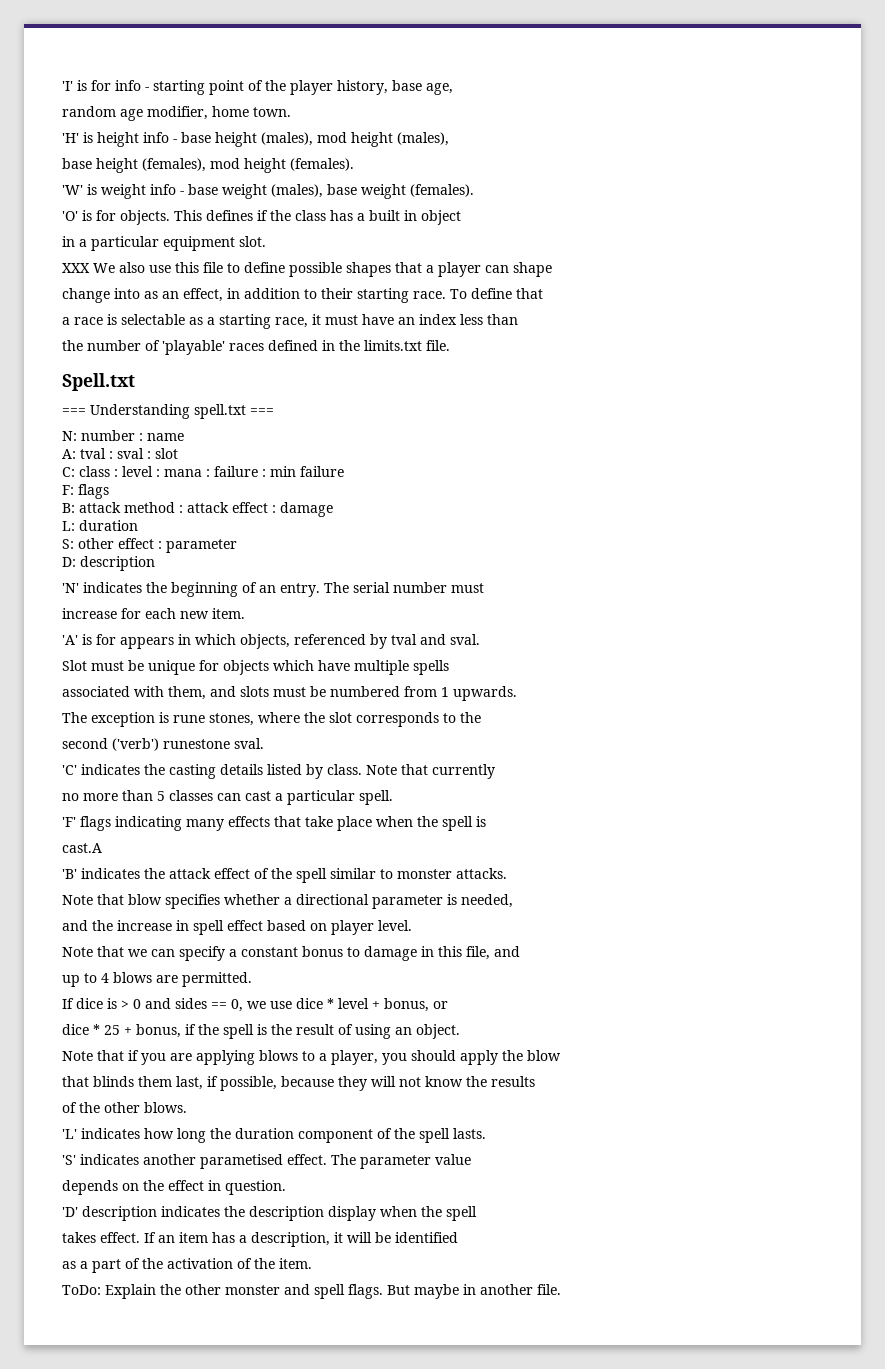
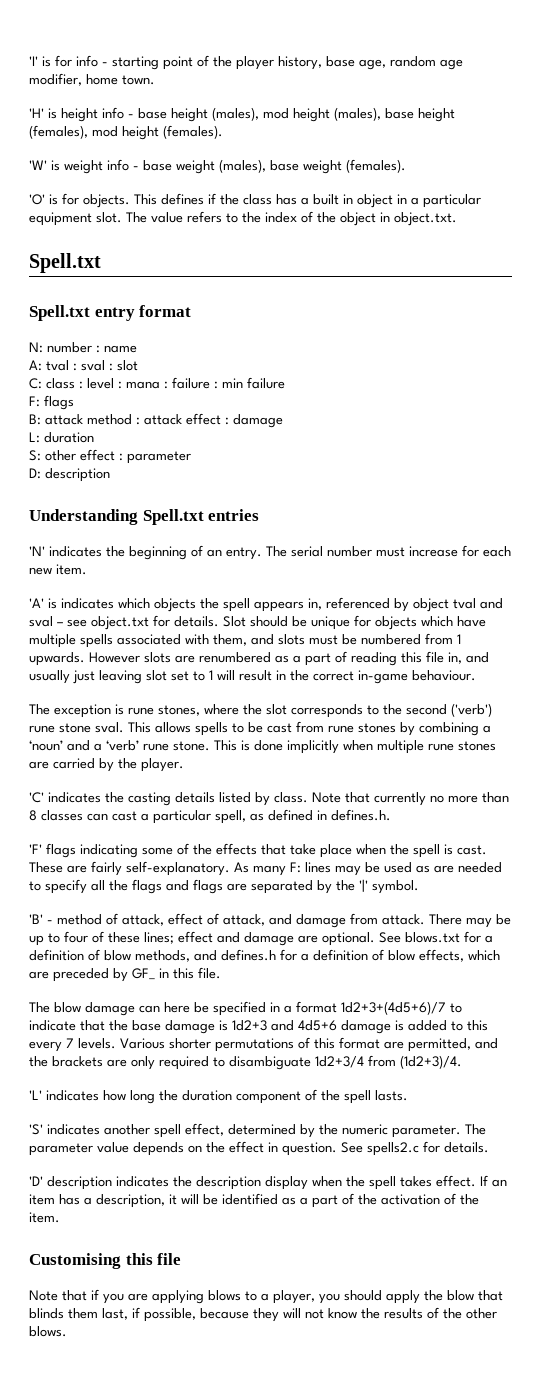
- 'I' is for info - starting point of the player history, base age,
- random age modifier, home town.
+ 'I' is for info - starting point of the player history, base age, random age modifier, home town.
- 'H' is height info - base height (males), mod height (males),
- base height (females), mod height (females).
+ 'H' is height info - base height (males), mod height (males), base height (females), mod height (females).
- This defines if the class has a built in object
- in a particular equipment slot.
- XXX We also use this file to define possible shapes that a player can shape
- change into as an effect, in addition to their starting race. To define that
- a race is selectable as a starting race, it must have an index less than
- the number of 'playable' races defined in the limits.txt file.
+ This defines if the class has a built in object in a particular equipment slot. The value refers to the index of the object in object.txt.
  Spell.txt
- === Understanding spell.txt ===
+ Spell.txt entry format
+ Understanding Spell.txt entries
- The serial number must
- increase for each new item.
+ The serial number must increase for each new item.
- 'A' is for appears in which objects, referenced by tval and sval.
- Slot must be unique for objects which have multiple spells
- associated with them, and slots must be numbered from 1 upwards.
+ 'A' is indicates which objects the spell appears in, referenced by object tval and sval – see object.txt for details. Slot should be unique for objects which have multiple spells associated with them, and slots must be numbered from 1 upwards. However slots are renumbered as a part of reading this file in, and usually just leaving slot set to 1 will result in the correct in-game behaviour.
- The exception is rune stones, where the slot corresponds to the
- second ('verb') runestone sval.
+ The exception is rune stones, where the slot corresponds to the second ('verb') rune stone sval. This allows spells to be cast from rune stones by combining a ‘noun’ and a ‘verb’ rune stone. This is done implicitly when multiple rune stones are carried by the player.
- Note that currently
- no more than 5 classes can cast a particular spell.
+ Note that currently no more than 8 classes can cast a particular spell, as defined in defines.h.
- 'F' flags indicating many effects that take place when the spell is
- cast.A
- 'B' indicates the attack effect of the spell similar to monster attacks.
- Note that blow specifies whether a directional parameter is needed,
- and the increase in spell effect based on player level.
- Note that we can specify a constant bonus to damage in this file, and
- up to 4 blows are permitted.
- If dice is > 0 and sides == 0, we use dice * level + bonus, or
- dice * 25 + bonus, if the spell is the result of using an object.
+ 'F' flags indicating some of the effects that take place when the spell is cast. These are fairly self-explanatory. As many F: lines may be used as are needed to specify all the flags and flags are separated by the '|' symbol.
+ 'B' - method of attack, effect of attack, and damage from attack. There may be up to four of these lines; effect and damage are optional. See blows.txt for a definition of blow methods, and defines.h for a definition of blow effects, which are preceded by GF_ in this file.
+ The blow damage can here be specified in a format 1d2+3+(4d5+6)/7 to indicate that the base damage is 1d2+3 and 4d5+6 damage is added to this every 7 levels. Various shorter permutations of this format are permitted, and the brackets are only required to disambiguate 1d2+3/4 from (1d2+3)/4.
+ 'L' indicates how long the duration component of the spell lasts.
+ 'S' indicates another spell effect, determined by the numeric parameter. The parameter value depends on the effect in question. See spells2.c for details.
+ 'D' description indicates the description display when the spell takes effect. If an item has a description, it will be identified as a part of the activation of the item.
+ Customising this file
- Note that if you are applying blows to a player, you should apply the blow
- that blinds them last, if possible, because they will not know the results
- of the other blows.
+ Note that if you are applying blows to a player, you should apply the blow that blinds them last, if possible, because they will not know the results of the other blows.
- 'L' indicates how long the duration component of the spell lasts.
- 'S' indicates another parametised effect. The parameter value
- depends on the effect in question.
- 'D' description indicates the description display when the spell
- takes effect. If an item has a description, it will be identified
- as a part of the activation of the item.
- ToDo: Explain the other monster and spell flags. But maybe in another file.

